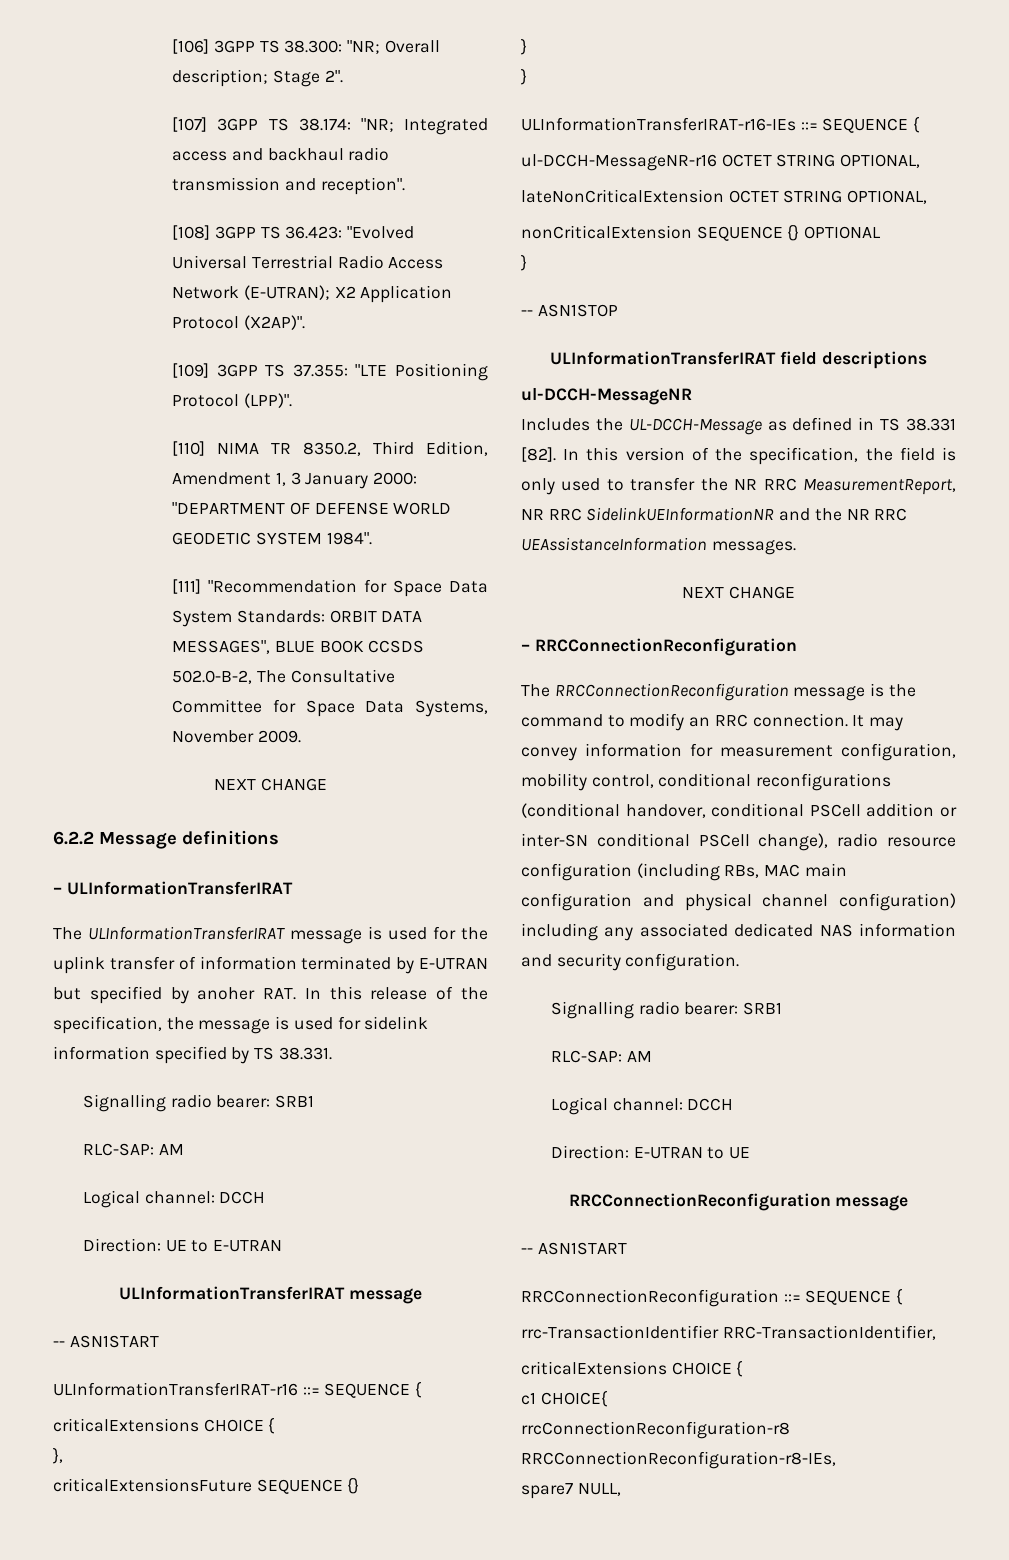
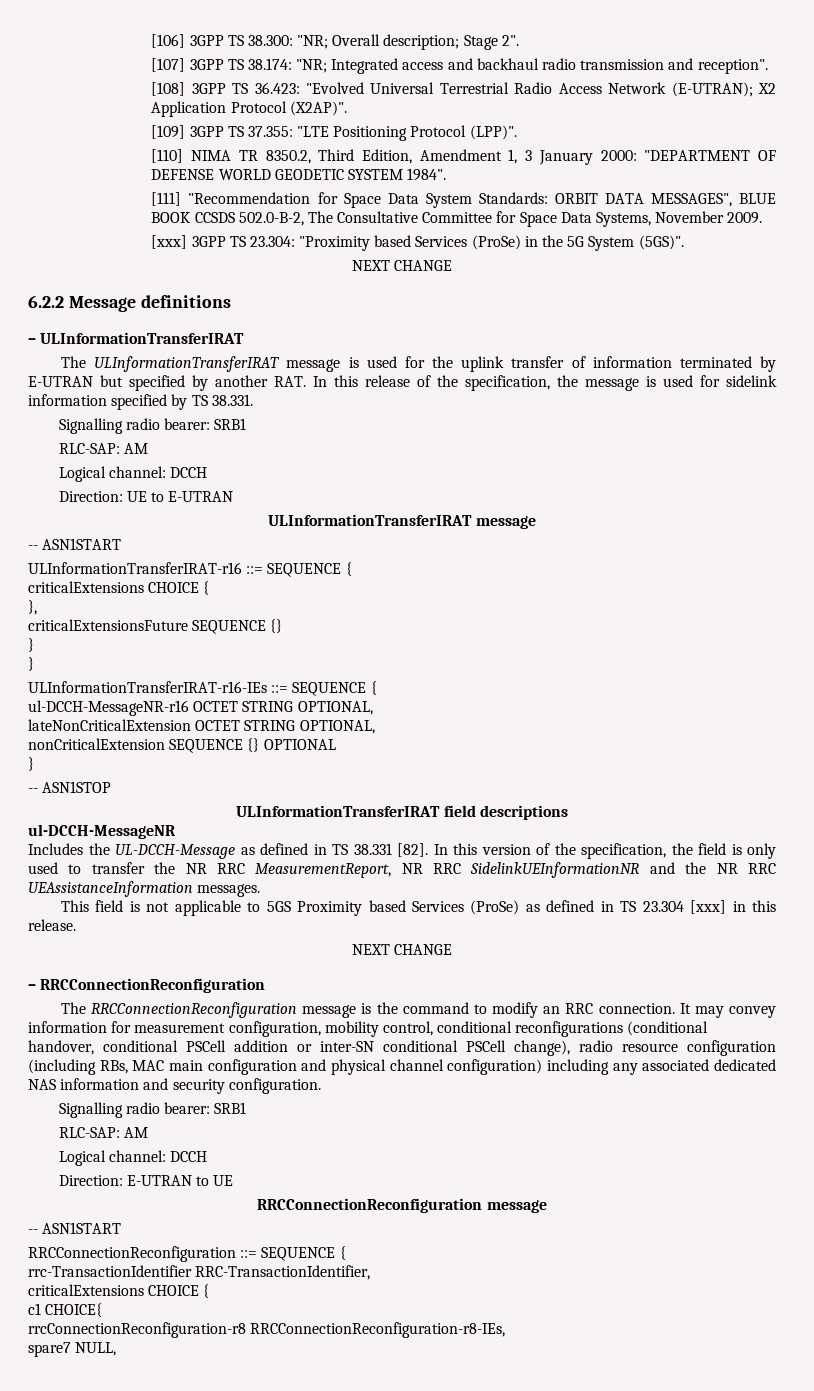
+ [xxx] 3GPP TS 23.304: "Proximity based Services (ProSe) in the 5G System (5GS)".
- The ULInformationTransferIRAT message is used for the uplink transfer of information terminated by E-UTRAN but specified by anoher RAT. In this release of the specification, the message is used for sidelink information specified by TS 38.331.
+ The ULInformationTransferIRAT message is used for the uplink transfer of information terminated by E-UTRAN but specified by another RAT. In this release of the specification, the message is used for sidelink information specified by TS 38.331.
+ This field is not applicable to 5GS Proximity based Services (ProSe) as defined in TS 23.304 [xxx] in this release.

